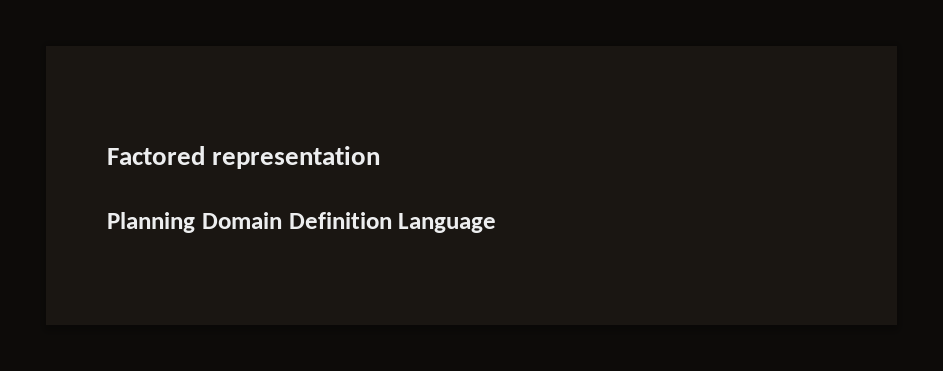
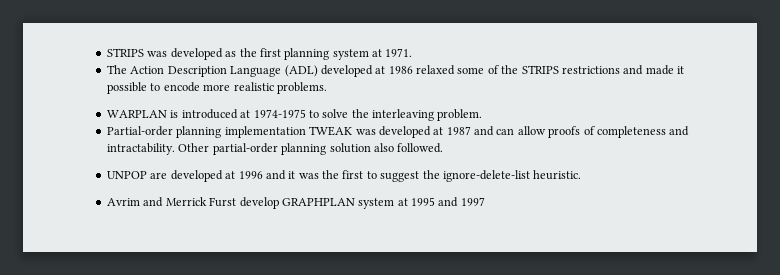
- Factored representation
- Planning Domain Definition Language
+ STRIPS was developed as the first planning system at 1971.
+ The Action Description Language (ADL) developed at 1986 relaxed some of the STRIPS restrictions and made it possible to encode more realistic problems.
+ WARPLAN is introduced at 1974-1975 to solve the interleaving problem.
+ Partial-order planning implementation TWEAK was developed at 1987 and can allow proofs of completeness and intractability. Other partial-order planning solution also followed.
+ UNPOP are developed at 1996 and it was the first to suggest the ignore-delete-list heuristic.
+ Avrim and Merrick Furst develop GRAPHPLAN system at 1995 and 1997

